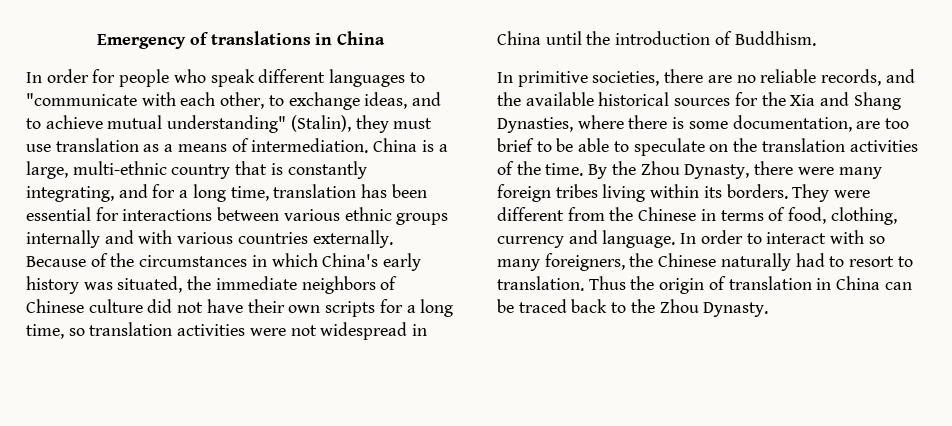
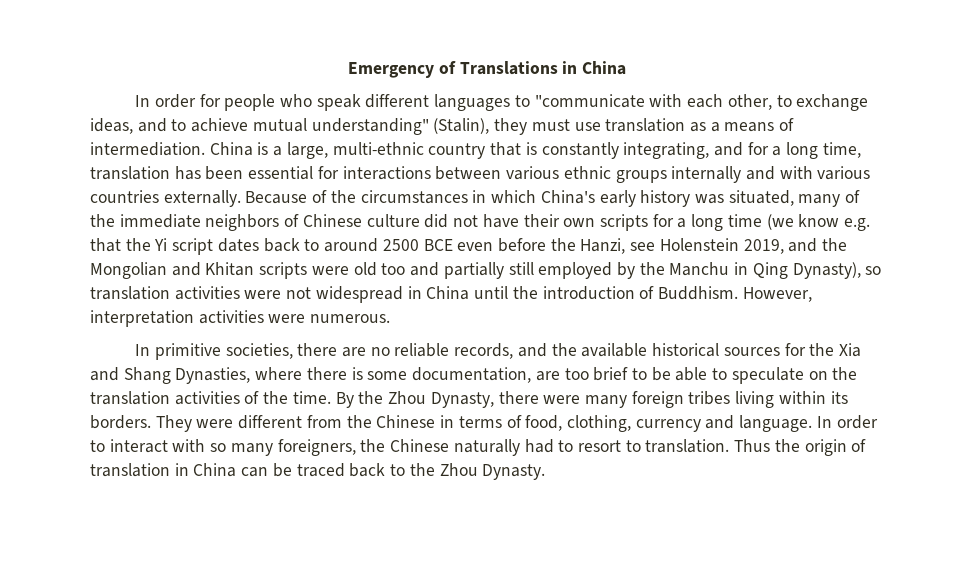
- Emergency of translations in China
+ Emergency of Translations in China
- Because of the circumstances in which China's early history was situated, the immediate neighbors of Chinese culture did not have their own scripts for a long time, so translation activities were not widespread in China until the introduction of Buddhism.
+ Because of the circumstances in which China's early history was situated, many of the immediate neighbors of Chinese culture did not have their own scripts for a long time (we know e.g. that the Yi script dates back to around 2500 BCE even before the Hanzi, see Holenstein 2019, and the Mongolian and Khitan scripts were old too and partially still employed by the Manchu in Qing Dynasty), so translation activities were not widespread in China until the introduction of Buddhism. However, interpretation activities were numerous.

